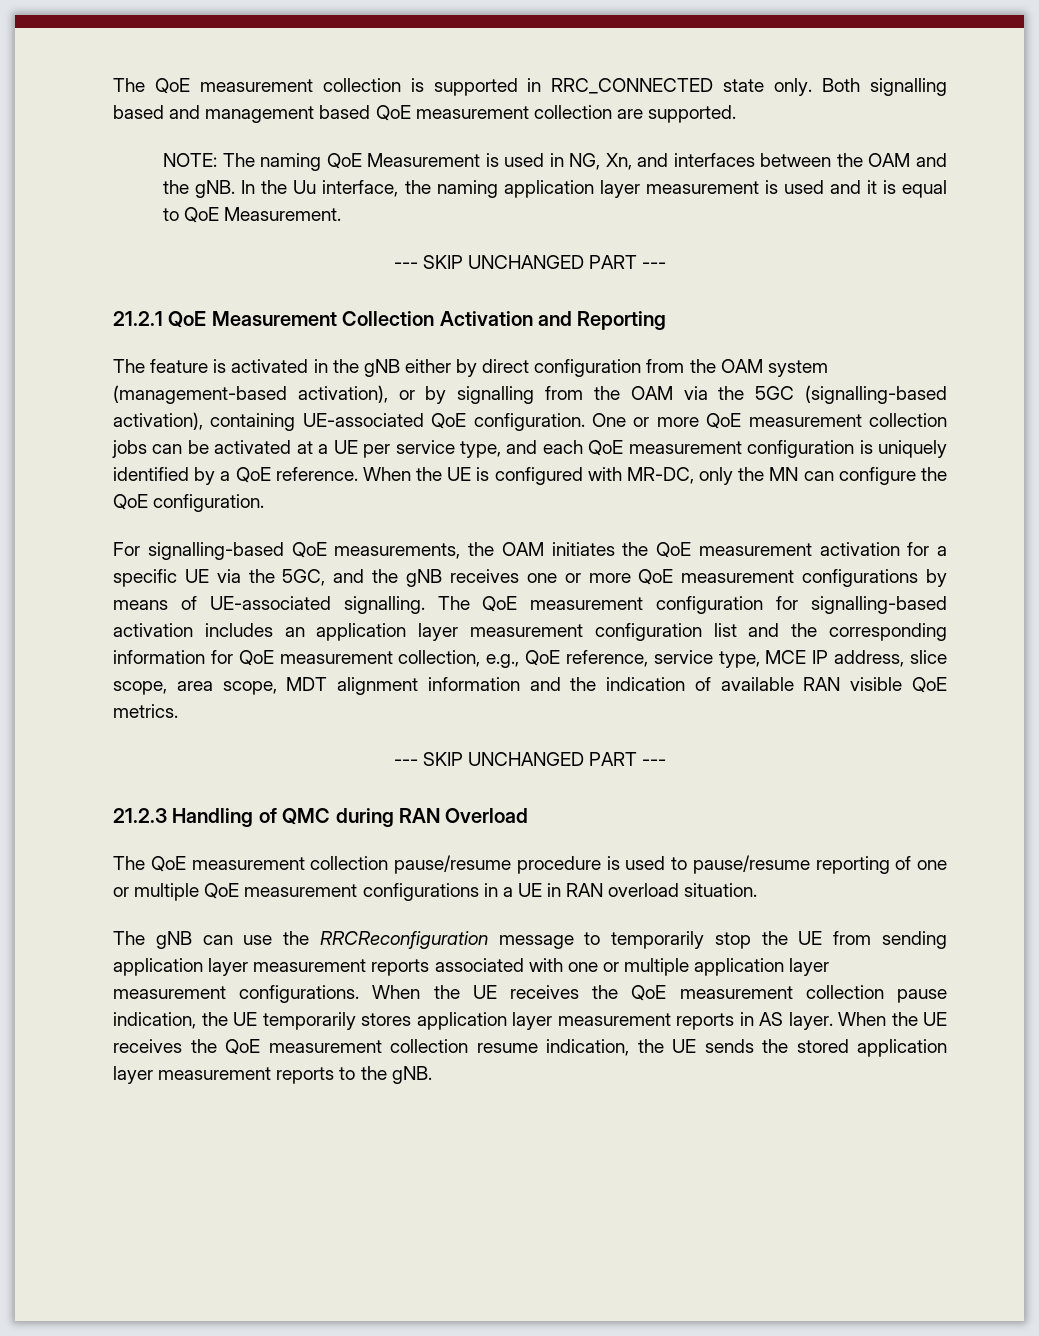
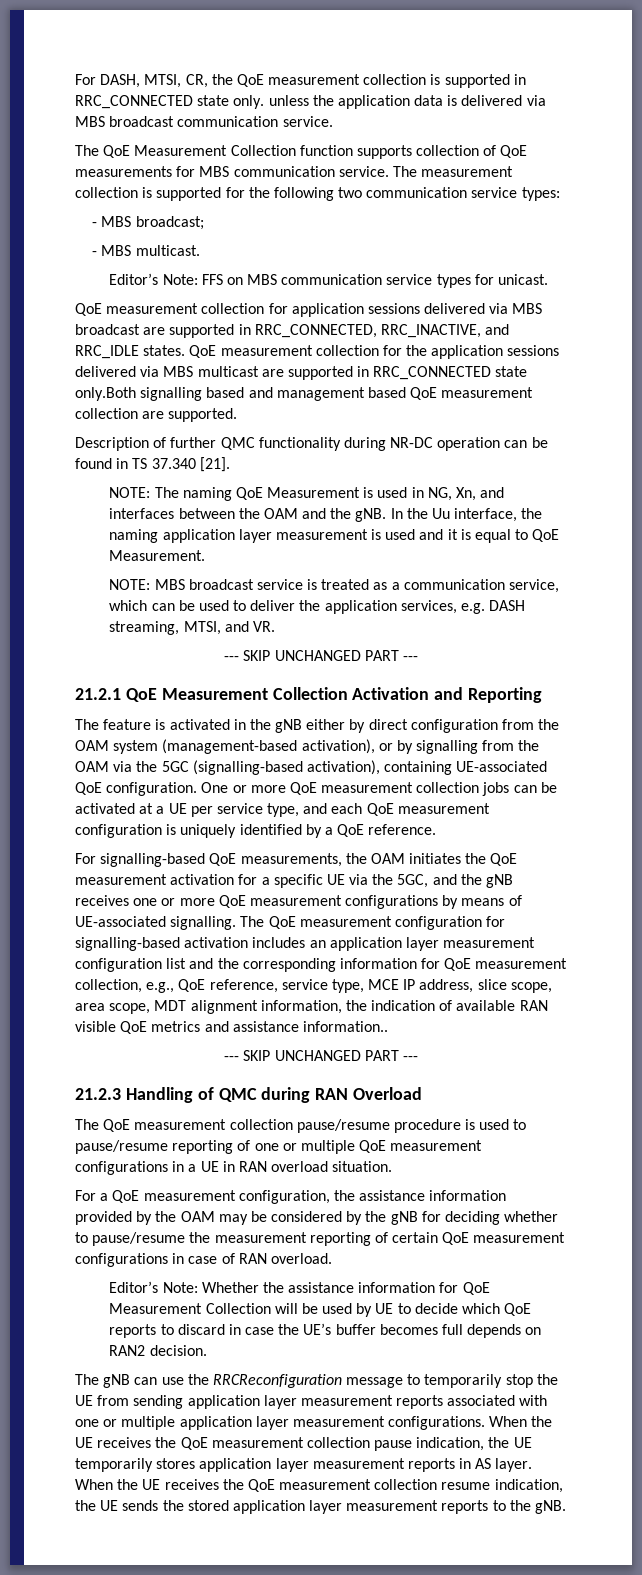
- The QoE measurement collection is supported in RRC_CONNECTED state only. Both signalling based and management based QoE measurement collection are supported.
+ For DASH, MTSI, CR, the QoE measurement collection is supported in RRC_CONNECTED state only. unless the application data is delivered via MBS broadcast communication service.
+ The QoE Measurement Collection function supports collection of QoE measurements for MBS communication service. The measurement collection is supported for the following two communication service types:
+ - MBS broadcast;
+ - MBS multicast.
+ Editor’s Note: FFS on MBS communication service types for unicast.
+ QoE measurement collection for application sessions delivered via MBS broadcast are supported in RRC_CONNECTED, RRC_INACTIVE, and RRC_IDLE states. QoE measurement collection for the application sessions delivered via MBS multicast are supported in RRC_CONNECTED state only.Both signalling based and management based QoE measurement collection are supported.
+ Description of further QMC functionality during NR-DC operation can be found in TS 37.340 [21].
+ NOTE: MBS broadcast service is treated as a communication service, which can be used to deliver the application services, e.g. DASH streaming, MTSI, and VR.
- When the UE is configured with MR-DC, only the MN can configure the QoE configuration.
- The QoE measurement configuration for signalling-based activation includes an application layer measurement configuration list and the corresponding information for QoE measurement collection, e.g., QoE reference, service type, MCE IP address, slice scope, area scope, MDT alignment information and the indication of available RAN visible QoE metrics.
+ The QoE measurement configuration for signalling-based activation includes an application layer measurement configuration list and the corresponding information for QoE measurement collection, e.g., QoE reference, service type, MCE IP address, slice scope, area scope, MDT alignment information, the indication of available RAN visible QoE metrics and assistance information..
+ For a QoE measurement configuration, the assistance information provided by the OAM may be considered by the gNB for deciding whether to pause/resume the measurement reporting of certain QoE measurement configurations in case of RAN overload.
+ Editor’s Note: Whether the assistance information for QoE Measurement Collection will be used by UE to decide which QoE reports to discard in case the UE’s buffer becomes full depends on RAN2 decision.

